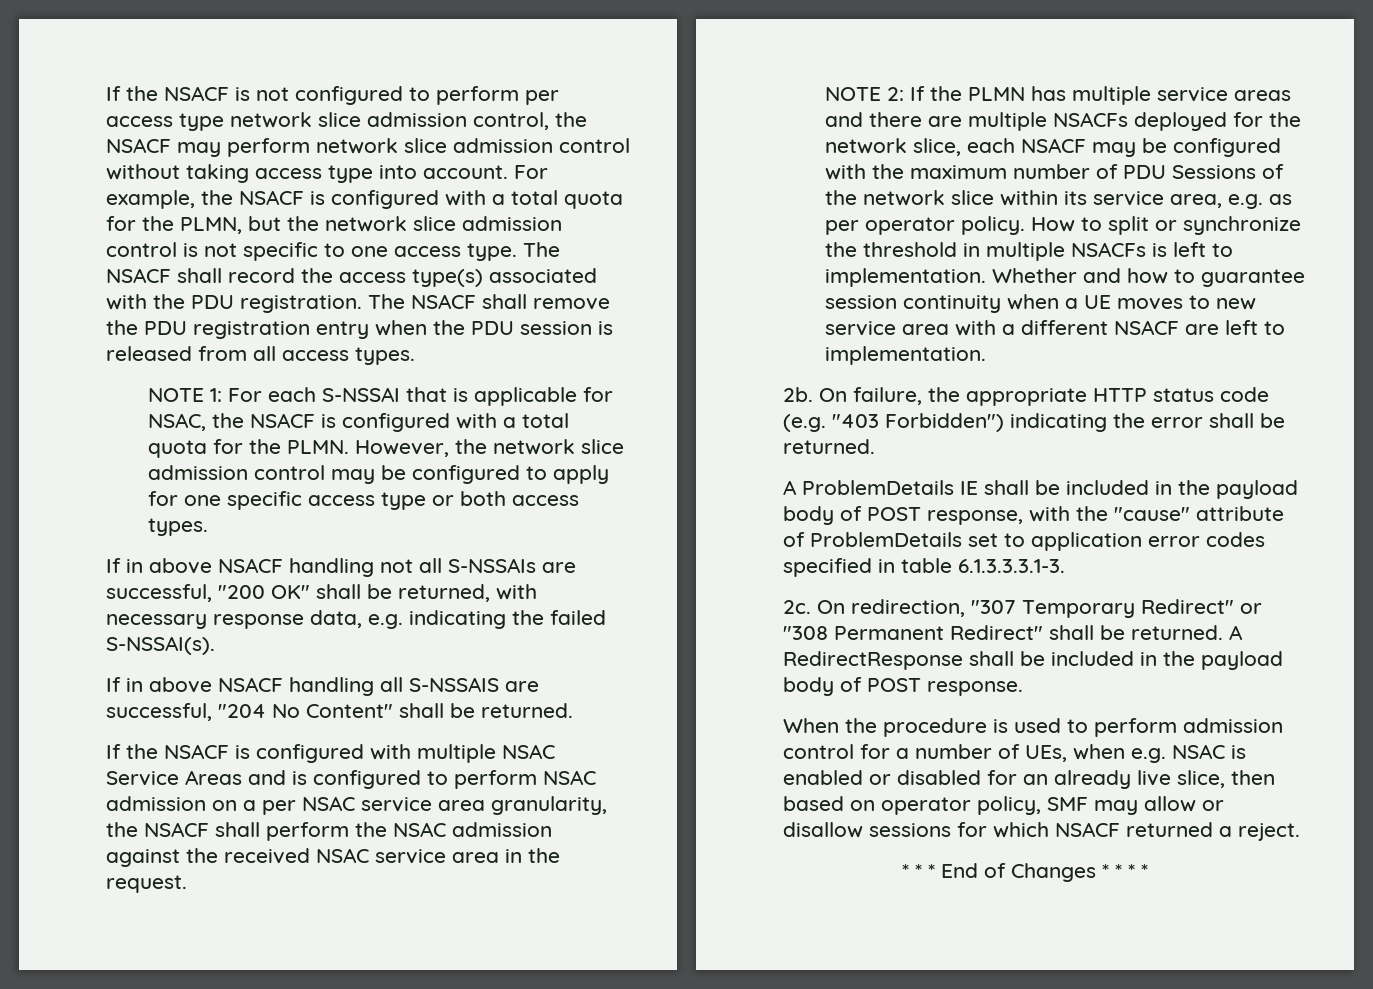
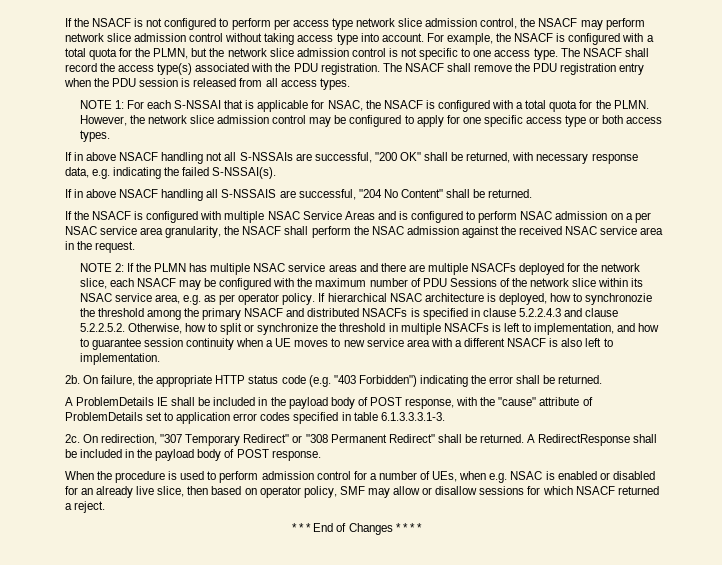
- NOTE 2: If the PLMN has multiple service areas and there are multiple NSACFs deployed for the network slice, each NSACF may be configured with the maximum number of PDU Sessions of the network slice within its service area, e.g. as per operator policy.
+ NOTE 2: If the PLMN has multiple NSAC service areas and there are multiple NSACFs deployed for the network slice, each NSACF may be configured with the maximum number of PDU Sessions of the network slice within its NSAC service area, e.g. as per operator policy.
- How to split or synchronize the threshold in multiple NSACFs is left to implementation. Whether and how to guarantee session continuity when a UE moves to new service area with a different NSACF are left to implementation.
+ If hierarchical NSAC architecture is deployed, how to synchronozie the threshold among the primary NSACF and distributed NSACFs is specified in clause 5.2.2.4.3 and clause 5.2.2.5.2. Otherwise, how to split or synchronize the threshold in multiple NSACFs is left to implementation, and how to guarantee session continuity when a UE moves to new service area with a different NSACF is also left to implementation.

